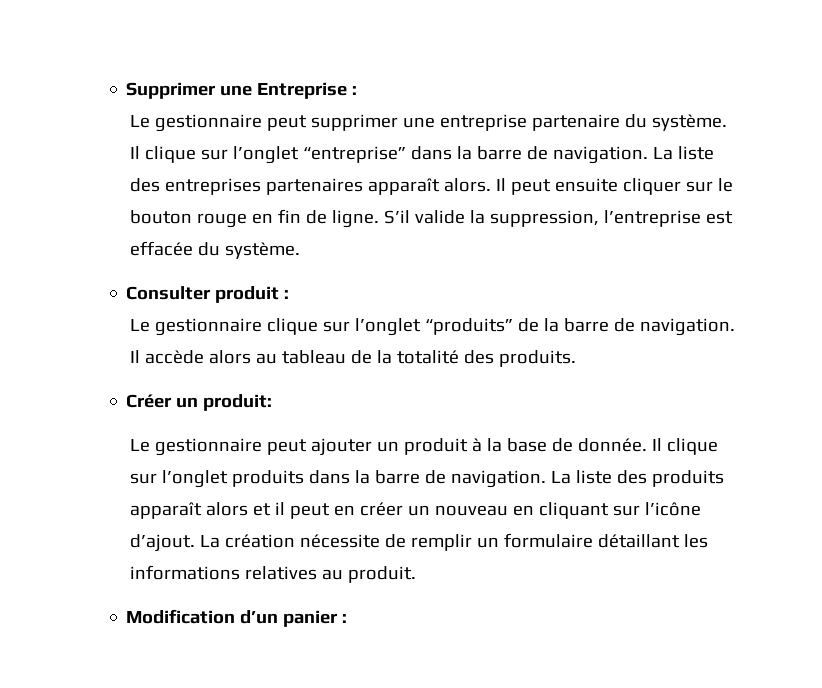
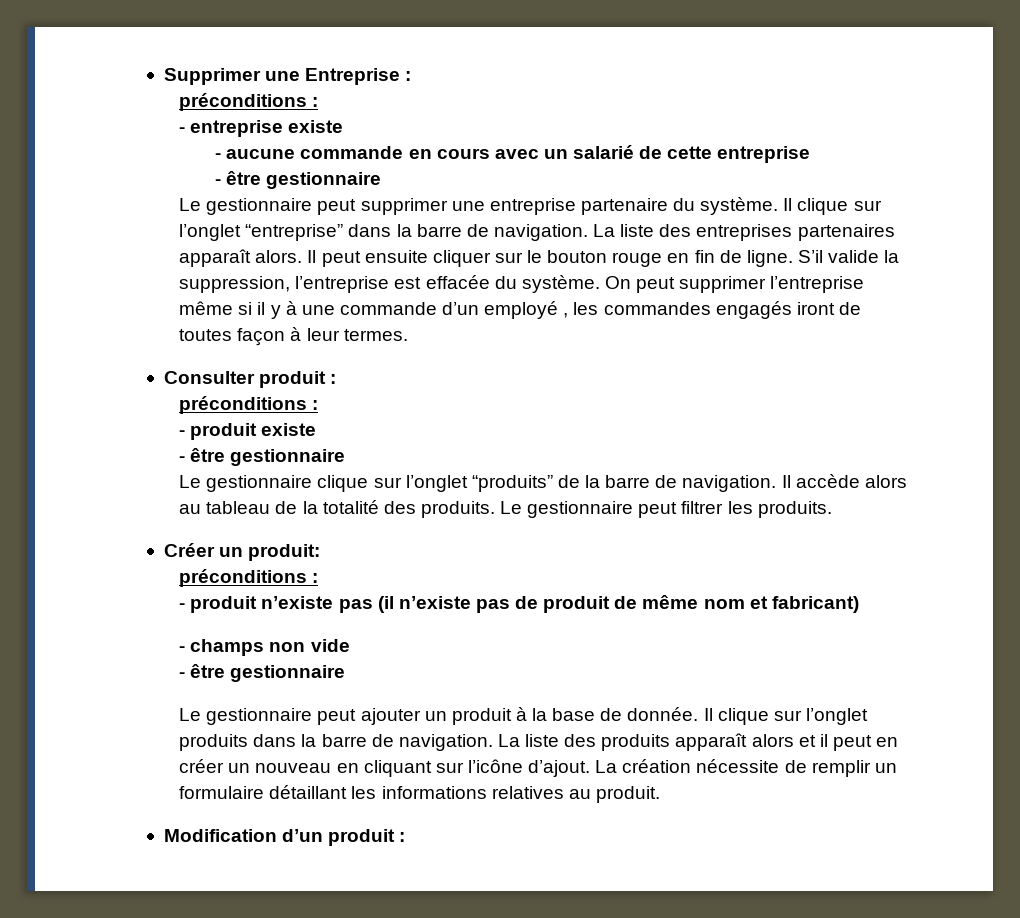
  Supprimer une Entreprise :
+ préconditions :
+ - entreprise existe
+ - aucune commande en cours avec un salarié de cette entreprise
+ - être gestionnaire
- S’il valide la suppression, l’entreprise est effacée du système.
+ S’il valide la suppression, l’entreprise est effacée du système. On peut supprimer l’entreprise même si il y à une commande d’un employé , les commandes engagés iront de toutes façon à leur termes.
  Consulter produit :
+ préconditions :
+ - produit existe
+ - être gestionnaire
- Il accède alors au tableau de la totalité des produits.
+ Il accède alors au tableau de la totalité des produits. Le gestionnaire peut filtrer les produits.
  Créer un produit:
+ préconditions :
+ - produit n’existe pas (il n’existe pas de produit de même nom et fabricant)
+ - champs non vide
+ - être gestionnaire
- Modification d’un panier :
+ Modification d’un produit :

